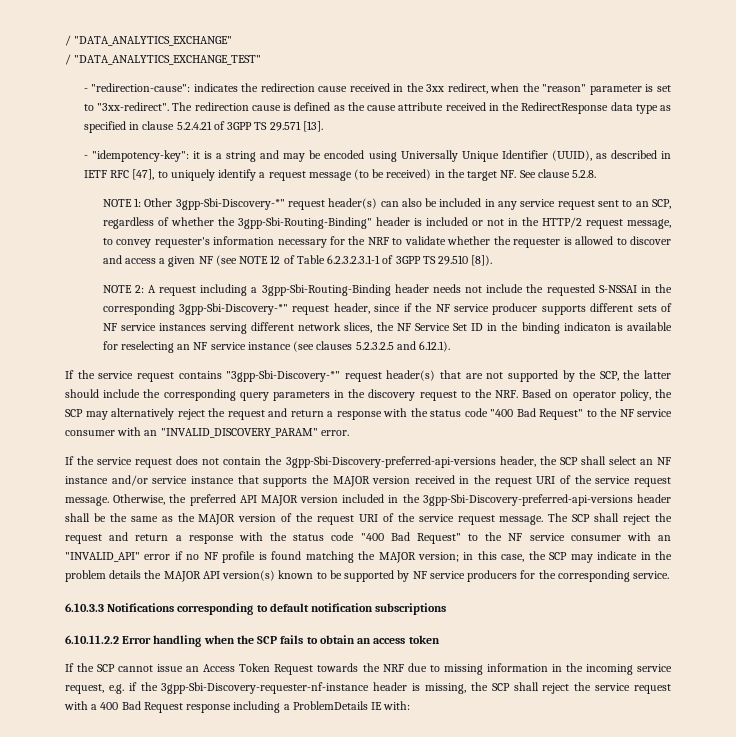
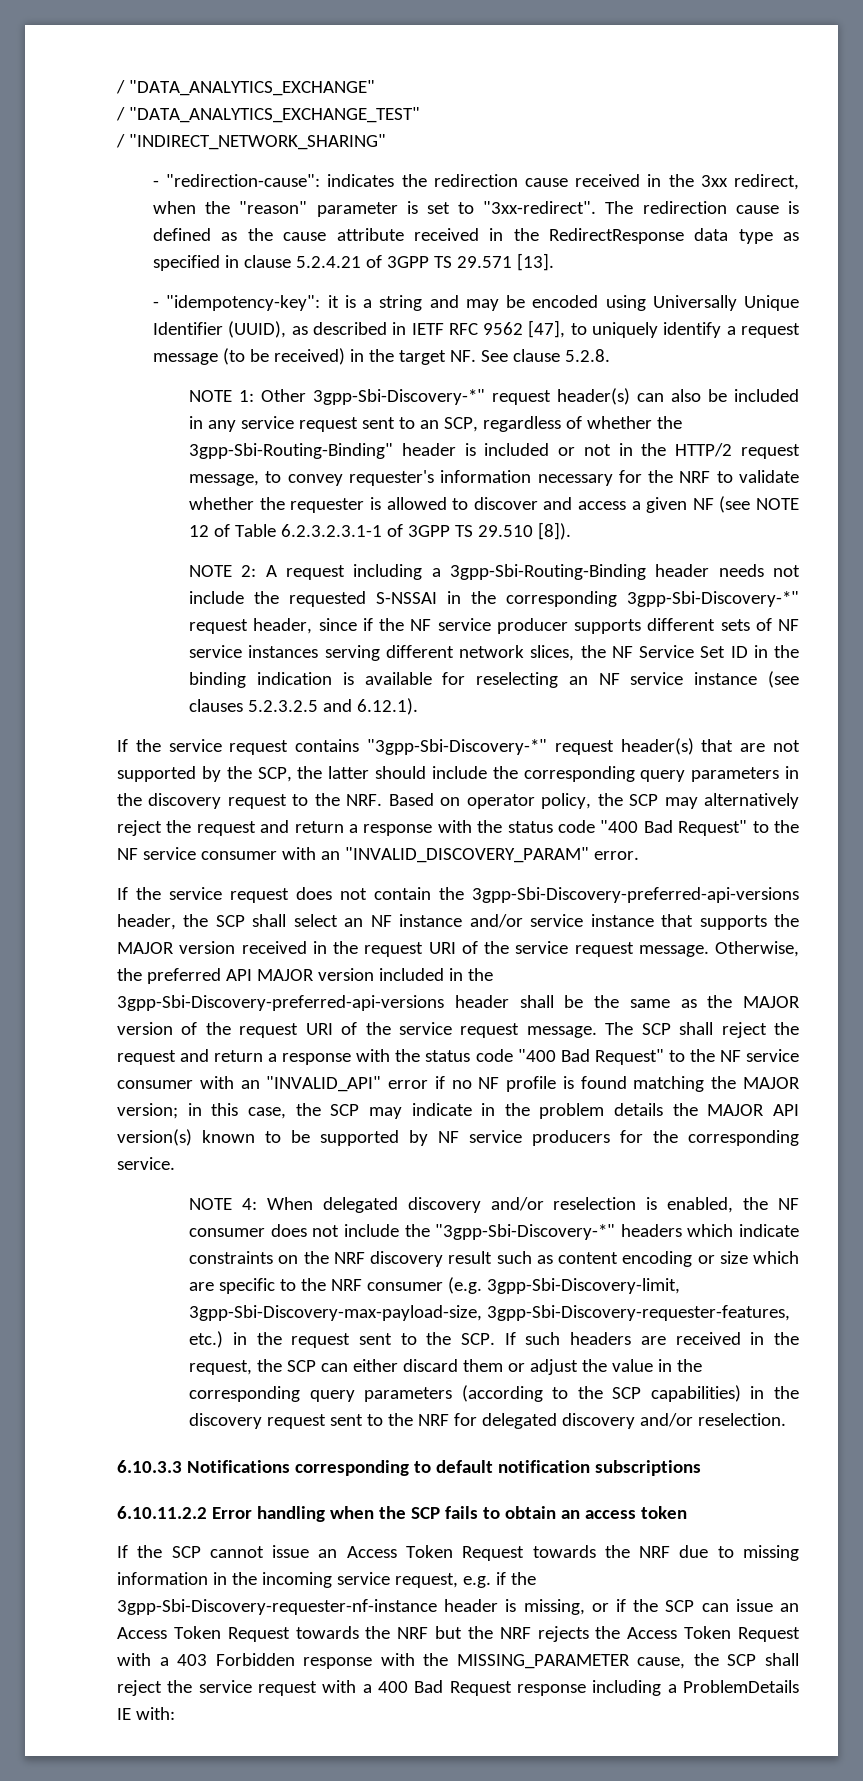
+ / "INDIRECT_NETWORK_SHARING"
- - "idempotency-key": it is a string and may be encoded using Universally Unique Identifier (UUID), as described in IETF RFC [47], to uniquely identify a request message (to be received) in the target NF. See clause 5.2.8.
+ - "idempotency-key": it is a string and may be encoded using Universally Unique Identifier (UUID), as described in IETF RFC 9562 [47], to uniquely identify a request message (to be received) in the target NF. See clause 5.2.8.
- NOTE 2: A request including a 3gpp-Sbi-Routing-Binding header needs not include the requested S-NSSAI in the corresponding 3gpp-Sbi-Discovery-*" request header, since if the NF service producer supports different sets of NF service instances serving different network slices, the NF Service Set ID in the binding indicaton is available for reselecting an NF service instance (see clauses 5.2.3.2.5 and 6.12.1).
+ NOTE 2: A request including a 3gpp-Sbi-Routing-Binding header needs not include the requested S-NSSAI in the corresponding 3gpp-Sbi-Discovery-*" request header, since if the NF service producer supports different sets of NF service instances serving different network slices, the NF Service Set ID in the binding indication is available for reselecting an NF service instance (see clauses 5.2.3.2.5 and 6.12.1).
+ NOTE 4: When delegated discovery and/or reselection is enabled, the NF consumer does not include the "3gpp-Sbi-Discovery-*" headers which indicate constraints on the NRF discovery result such as content encoding or size which are specific to the NRF consumer (e.g. 3gpp-Sbi-Discovery-limit, 3gpp-Sbi-Discovery-max-payload-size, 3gpp-Sbi-Discovery-requester-features, etc.) in the request sent to the SCP. If such headers are received in the request, the SCP can either discard them or adjust the value in the corresponding query parameters (according to the SCP capabilities) in the discovery request sent to the NRF for delegated discovery and/or reselection.
- If the SCP cannot issue an Access Token Request towards the NRF due to missing information in the incoming service request, e.g. if the 3gpp-Sbi-Discovery-requester-nf-instance header is missing, the SCP shall reject the service request with a 400 Bad Request response including a ProblemDetails IE with:
+ If the SCP cannot issue an Access Token Request towards the NRF due to missing information in the incoming service request, e.g. if the 3gpp-Sbi-Discovery-requester-nf-instance header is missing, or if the SCP can issue an Access Token Request towards the NRF but the NRF rejects the Access Token Request with a 403 Forbidden response with the MISSING_PARAMETER cause, the SCP shall reject the service request with a 400 Bad Request response including a ProblemDetails IE with:

